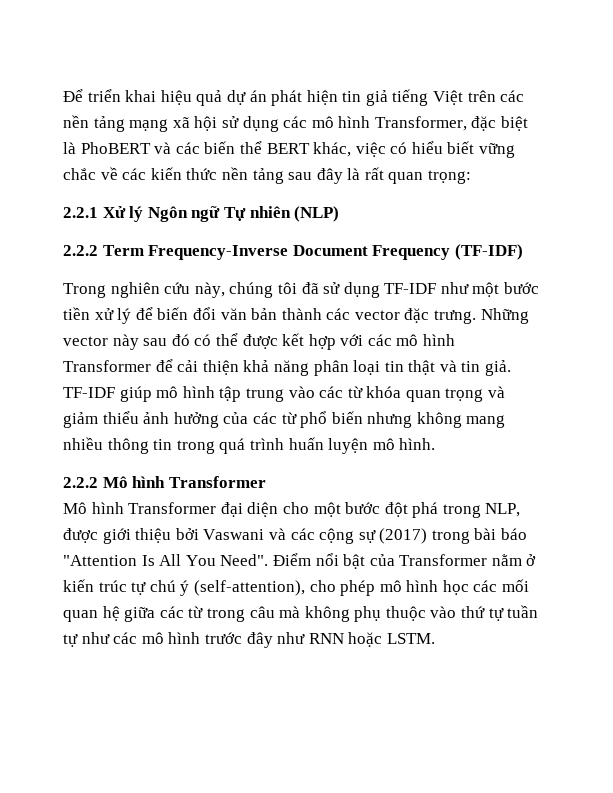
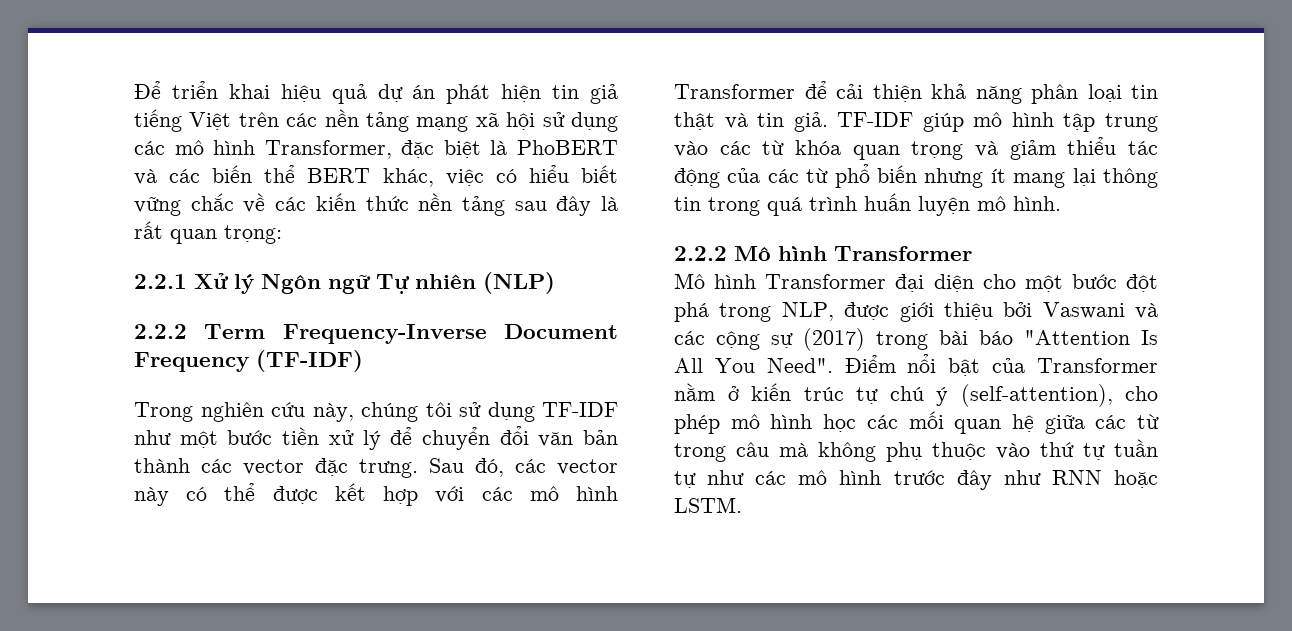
- Trong nghiên cứu này, chúng tôi đã sử dụng TF-IDF như một bước tiền xử lý để biến đổi văn bản thành các vector đặc trưng.
+ Trong nghiên cứu này, chúng tôi sử dụng TF-IDF như một bước tiền xử lý để chuyển đổi văn bản thành các vector đặc trưng.
- Những vector này sau đó có thể được kết hợp với các mô hình Transformer để cải thiện khả năng phân loại tin thật và tin giả.
+ Sau đó, các vector này có thể được kết hợp với các mô hình Transformer để cải thiện khả năng phân loại tin thật và tin giả.
- TF-IDF giúp mô hình tập trung vào các từ khóa quan trọng và giảm thiểu ảnh hưởng của các từ phổ biến nhưng không mang nhiều thông tin trong quá trình huấn luyện mô hình.
+ TF-IDF giúp mô hình tập trung vào các từ khóa quan trọng và giảm thiểu tác động của các từ phổ biến nhưng ít mang lại thông tin trong quá trình huấn luyện mô hình.

